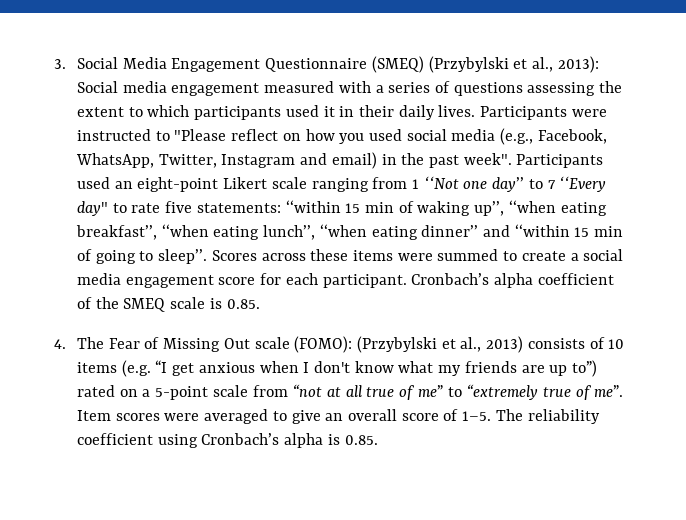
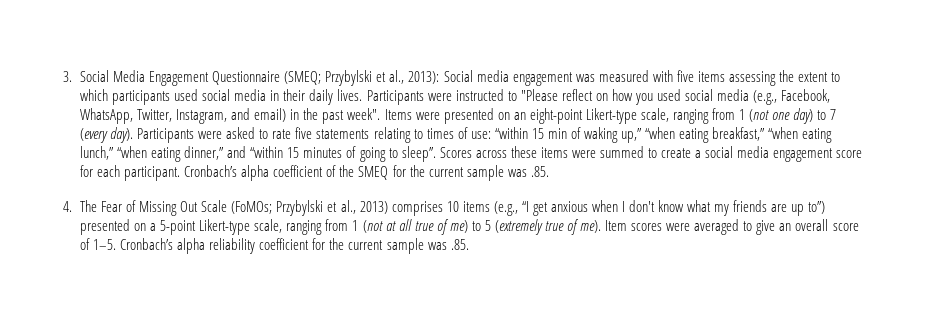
- 3. Social Media Engagement Questionnaire (SMEQ) (Przybylski et al., 2013): Social media engagement measured with a series of questions assessing the extent to which participants used it in their daily lives.
+ 3. Social Media Engagement Questionnaire (SMEQ; Przybylski et al., 2013): Social media engagement was measured with five items assessing the extent to which participants used social media in their daily lives.
- Participants were instructed to "Please reflect on how you used social media (e.g., Facebook, WhatsApp, Twitter, Instagram and email) in the past week".
+ Participants were instructed to "Please reflect on how you used social media (e.g., Facebook, WhatsApp, Twitter, Instagram, and email) in the past week".
- Participants used an eight-point Likert scale ranging from 1 ‘‘Not one day’’ to 7 ‘‘Every day" to rate five statements: ‘‘within 15 min of waking up’’, ‘‘when eating breakfast’’, ‘‘when eating lunch’’, ‘‘when eating dinner’’ and ‘‘within 15 min of going to sleep’’.
+ Items were presented on an eight-point Likert-type scale, ranging from 1 (not one day) to 7 (every day). Participants were asked to rate five statements relating to times of use: “within 15 min of waking up,” “when eating breakfast,” “when eating lunch,” “when eating dinner,” and “within 15 minutes of going to sleep’’.
- Cronbach’s alpha coefficient of the SMEQ scale is 0.85.
+ Cronbach’s alpha coefficient of the SMEQ for the current sample was .85.
- 4. The Fear of Missing Out scale (FOMO): (Przybylski et al., 2013) consists of 10 items (e.g. “I get anxious when I don't know what my friends are up to”) rated on a 5-point scale from “not at all true of me” to “extremely true of me”.
+ 4. The Fear of Missing Out Scale (FoMOs; Przybylski et al., 2013) comprises 10 items (e.g., “I get anxious when I don't know what my friends are up to”) presented on a 5-point Likert-type scale, ranging from 1 (not at all true of me) to 5 (extremely true of me).
- The reliability coefficient using Cronbach’s alpha is 0.85.
+ Cronbach’s alpha reliability coefficient for the current sample was .85.

